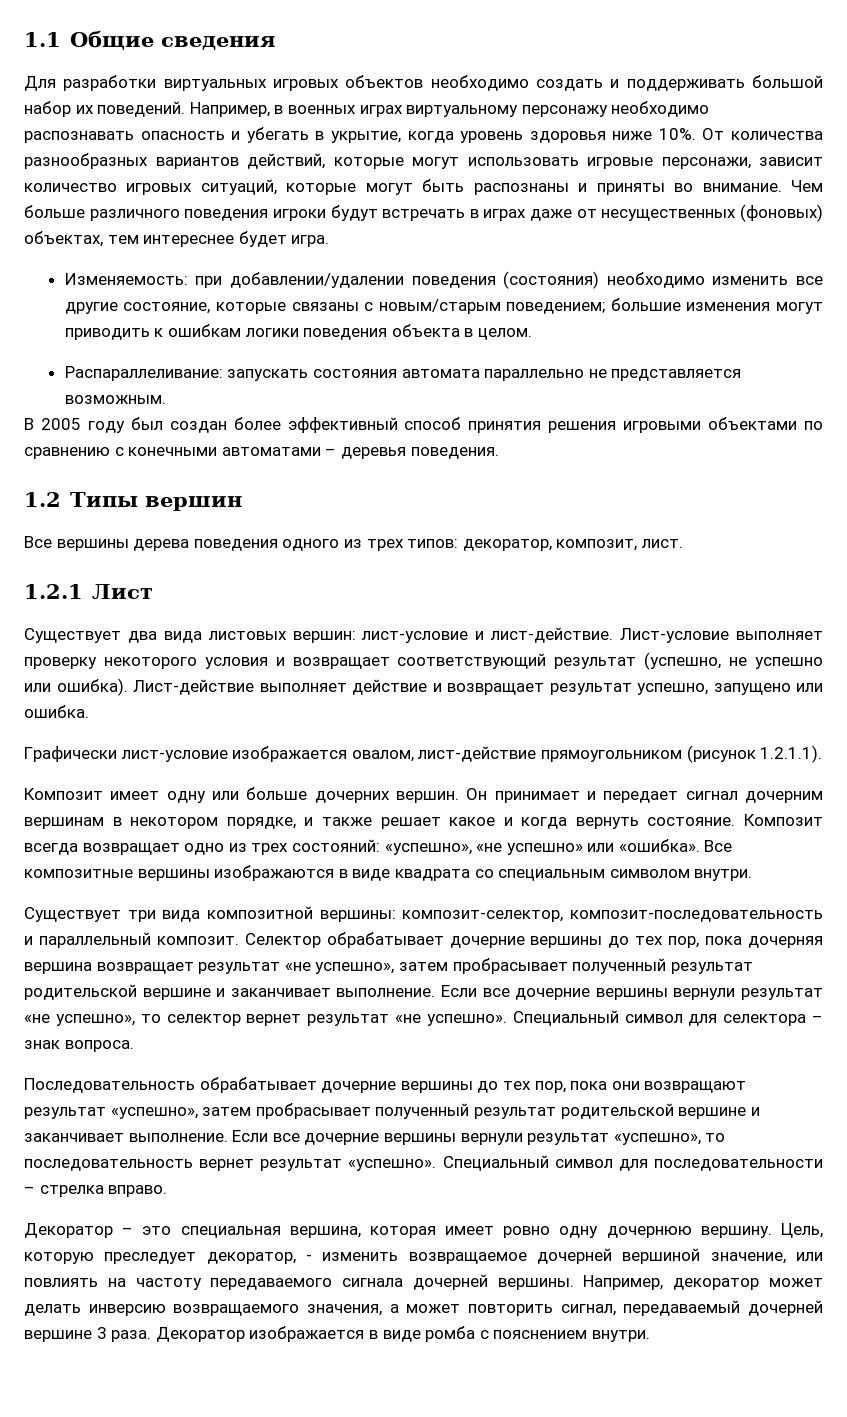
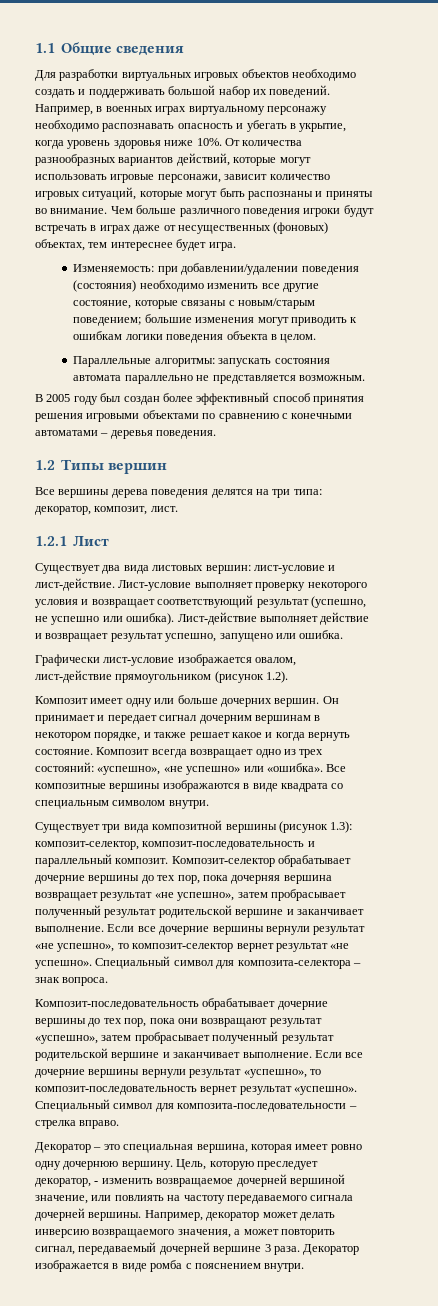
- Распараллеливание: запускать состояния автомата параллельно не представляется возможным.
+ Параллельные алгоритмы: запускать состояния автомата параллельно не представляется возможным.
- Все вершины дерева поведения одного из трех типов: декоратор, композит, лист.
+ Все вершины дерева поведения делятся на три типа: декоратор, композит, лист.
- Графически лист-условие изображается овалом, лист-действие прямоугольником (рисунок 1.2.1.1).
+ Графически лист-условие изображается овалом, лист-действие прямоугольником (рисунок 1.2).
- Существует три вида композитной вершины: композит-селектор, композит-последовательность и параллельный композит.
+ Существует три вида композитной вершины (рисунок 1.3): композит-селектор, композит-последовательность и параллельный композит.
- Селектор обрабатывает дочерние вершины до тех пор, пока дочерняя вершина возвращает результат «не успешно», затем пробрасывает полученный результат родительской вершине и заканчивает выполнение.
+ Композит-селектор обрабатывает дочерние вершины до тех пор, пока дочерняя вершина возвращает результат «не успешно», затем пробрасывает полученный результат родительской вершине и заканчивает выполнение.
- Если все дочерние вершины вернули результат «не успешно», то селектор вернет результат «не успешно».
+ Если все дочерние вершины вернули результат «не успешно», то композит-селектор вернет результат «не успешно».
- Специальный символ для селектора – знак вопроса.
+ Специальный символ для композита-селектора – знак вопроса.
- Последовательность обрабатывает дочерние вершины до тех пор, пока они возвращают результат «успешно», затем пробрасывает полученный результат родительской вершине и заканчивает выполнение.
+ Композит-последовательность обрабатывает дочерние вершины до тех пор, пока они возвращают результат «успешно», затем пробрасывает полученный результат родительской вершине и заканчивает выполнение.
- Если все дочерние вершины вернули результат «успешно», то последовательность вернет результат «успешно».
+ Если все дочерние вершины вернули результат «успешно», то композит-последовательность вернет результат «успешно».
- Специальный символ для последовательности – стрелка вправо.
+ Специальный символ для композита-последовательности – стрелка вправо.

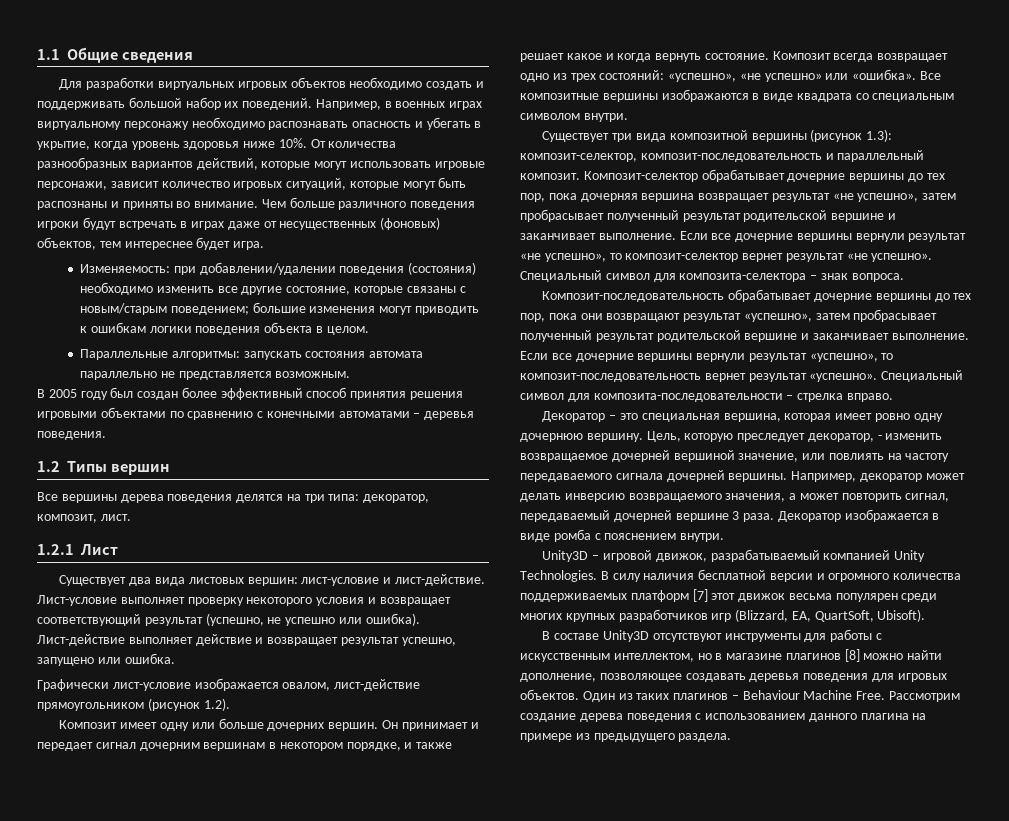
- Чем больше различного поведения игроки будут встречать в играх даже от несущественных (фоновых) объектах, тем интереснее будет игра.
+ Чем больше различного поведения игроки будут встречать в играх даже от несущественных (фоновых) объектов, тем интереснее будет игра.
+ Unity3D – игровой движок, разрабатываемый компанией Unity Technologies. В силу наличия бесплатной версии и огромного количества поддерживаемых платформ [7] этот движок весьма популярен среди многих крупных разработчиков игр (Blizzard, EA, QuartSoft, Ubisoft).
+ В составе Unity3D отсутствуют инструменты для работы с искусственным интеллектом, но в магазине плагинов [8] можно найти дополнение, позволяющее создавать деревья поведения для игровых объектов. Один из таких плагинов – Behaviour Machine Free. Рассмотрим создание дерева поведения с использованием данного плагина на примере из предыдущего раздела.

